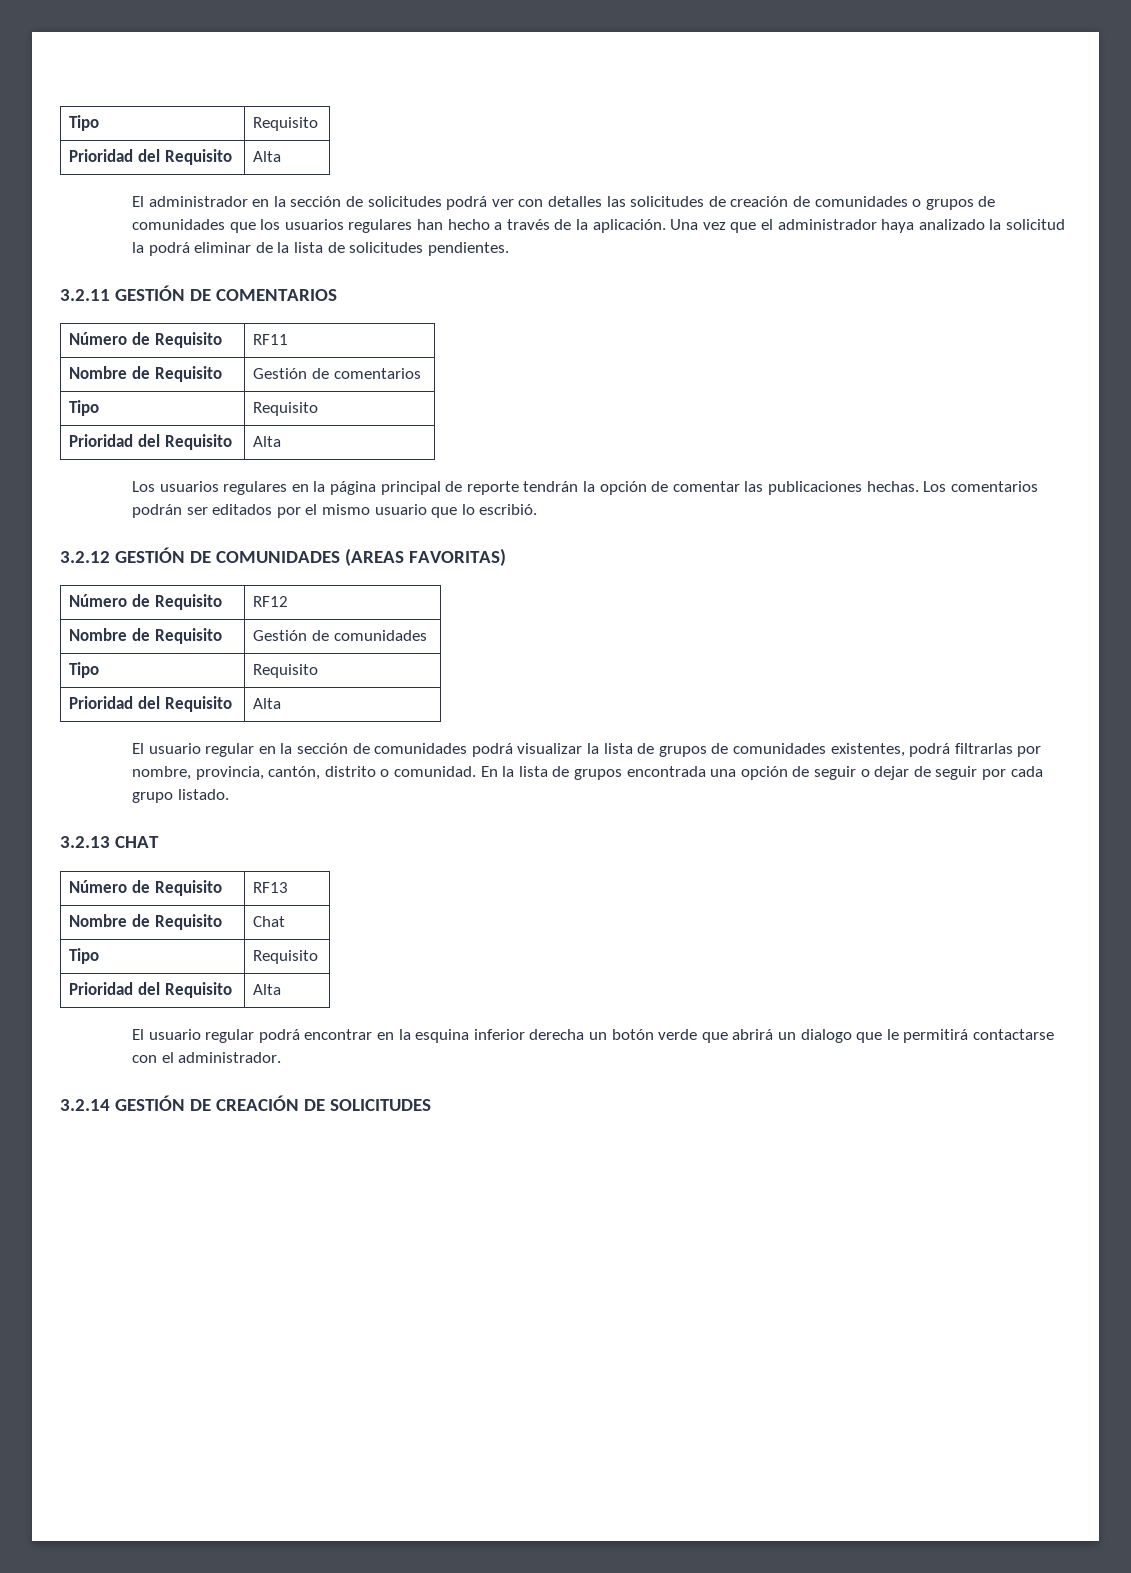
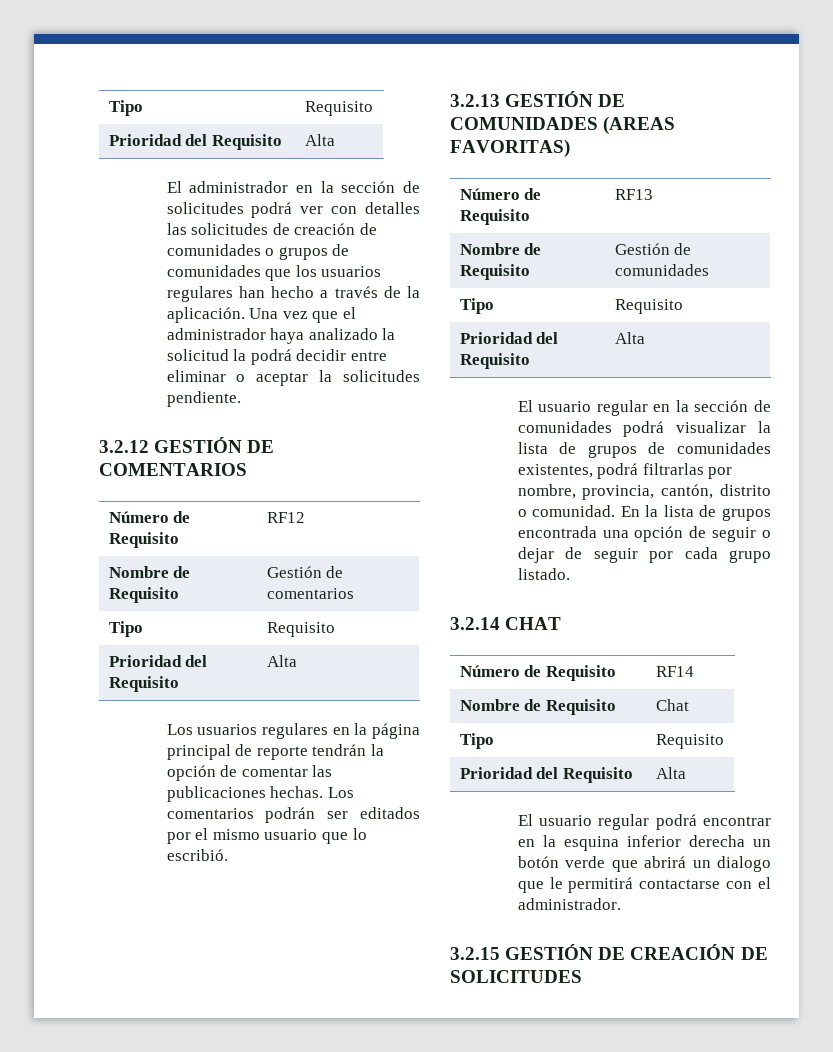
- Una vez que el administrador haya analizado la solicitud la podrá eliminar de la lista de solicitudes pendientes.
- 3.2.11 GESTIÓN DE COMENTARIOS
+ Una vez que el administrador haya analizado la solicitud la podrá decidir entre eliminar o aceptar la solicitudes pendiente.
+ 3.2.12 GESTIÓN DE COMENTARIOS
- Número de Requisito | RF11
+ Número de Requisito | RF12
- 3.2.12 GESTIÓN DE COMUNIDADES (AREAS FAVORITAS)
+ 3.2.13 GESTIÓN DE COMUNIDADES (AREAS FAVORITAS)
- Número de Requisito | RF12
+ Número de Requisito | RF13
- 3.2.13 CHAT
+ 3.2.14 CHAT
- Número de Requisito | RF13
+ Número de Requisito | RF14
- 3.2.14 GESTIÓN DE CREACIÓN DE SOLICITUDES
+ 3.2.15 GESTIÓN DE CREACIÓN DE SOLICITUDES

